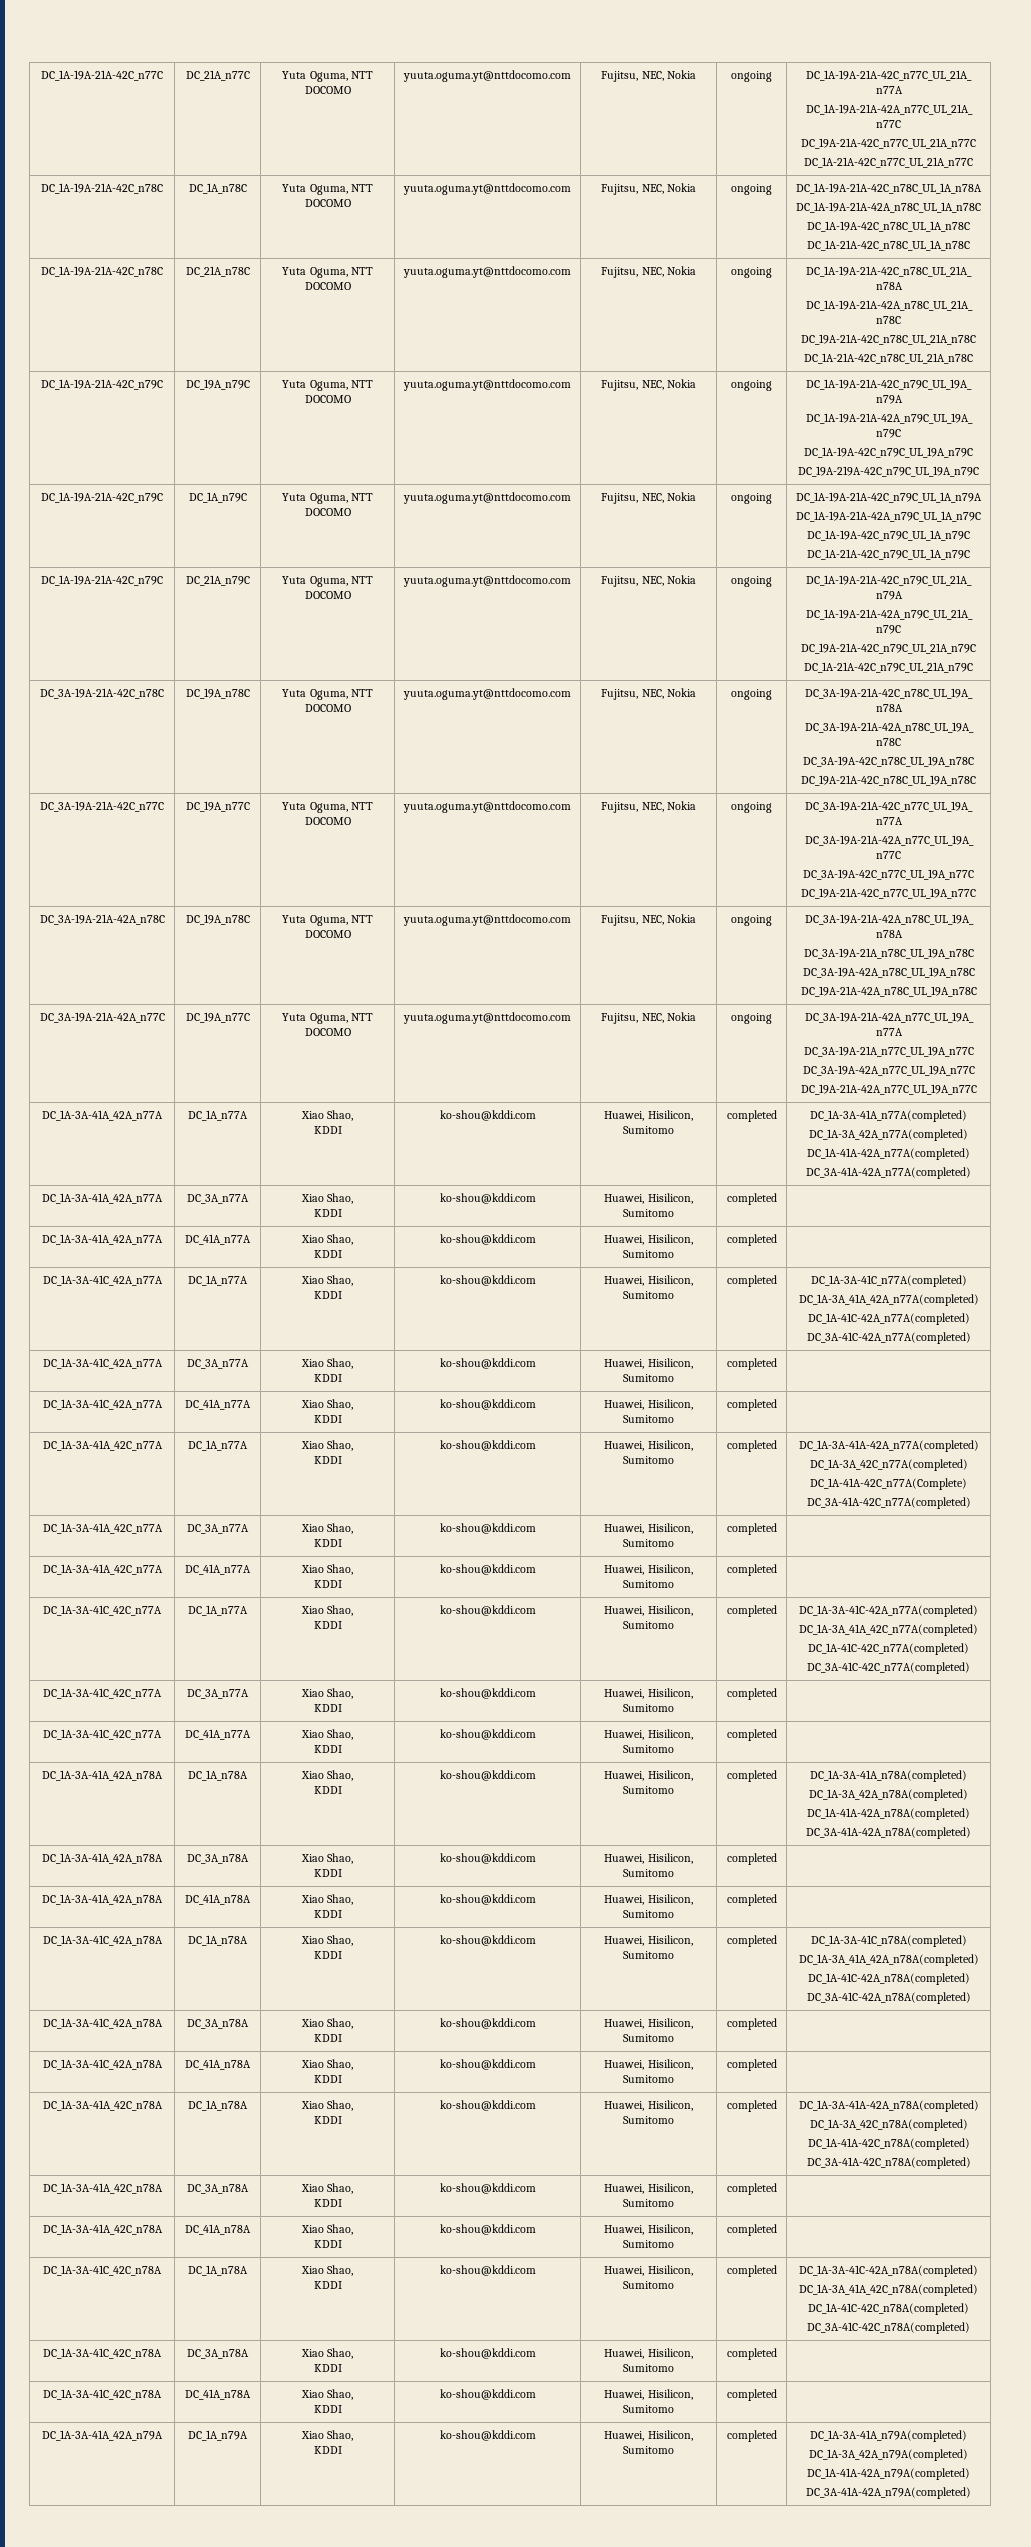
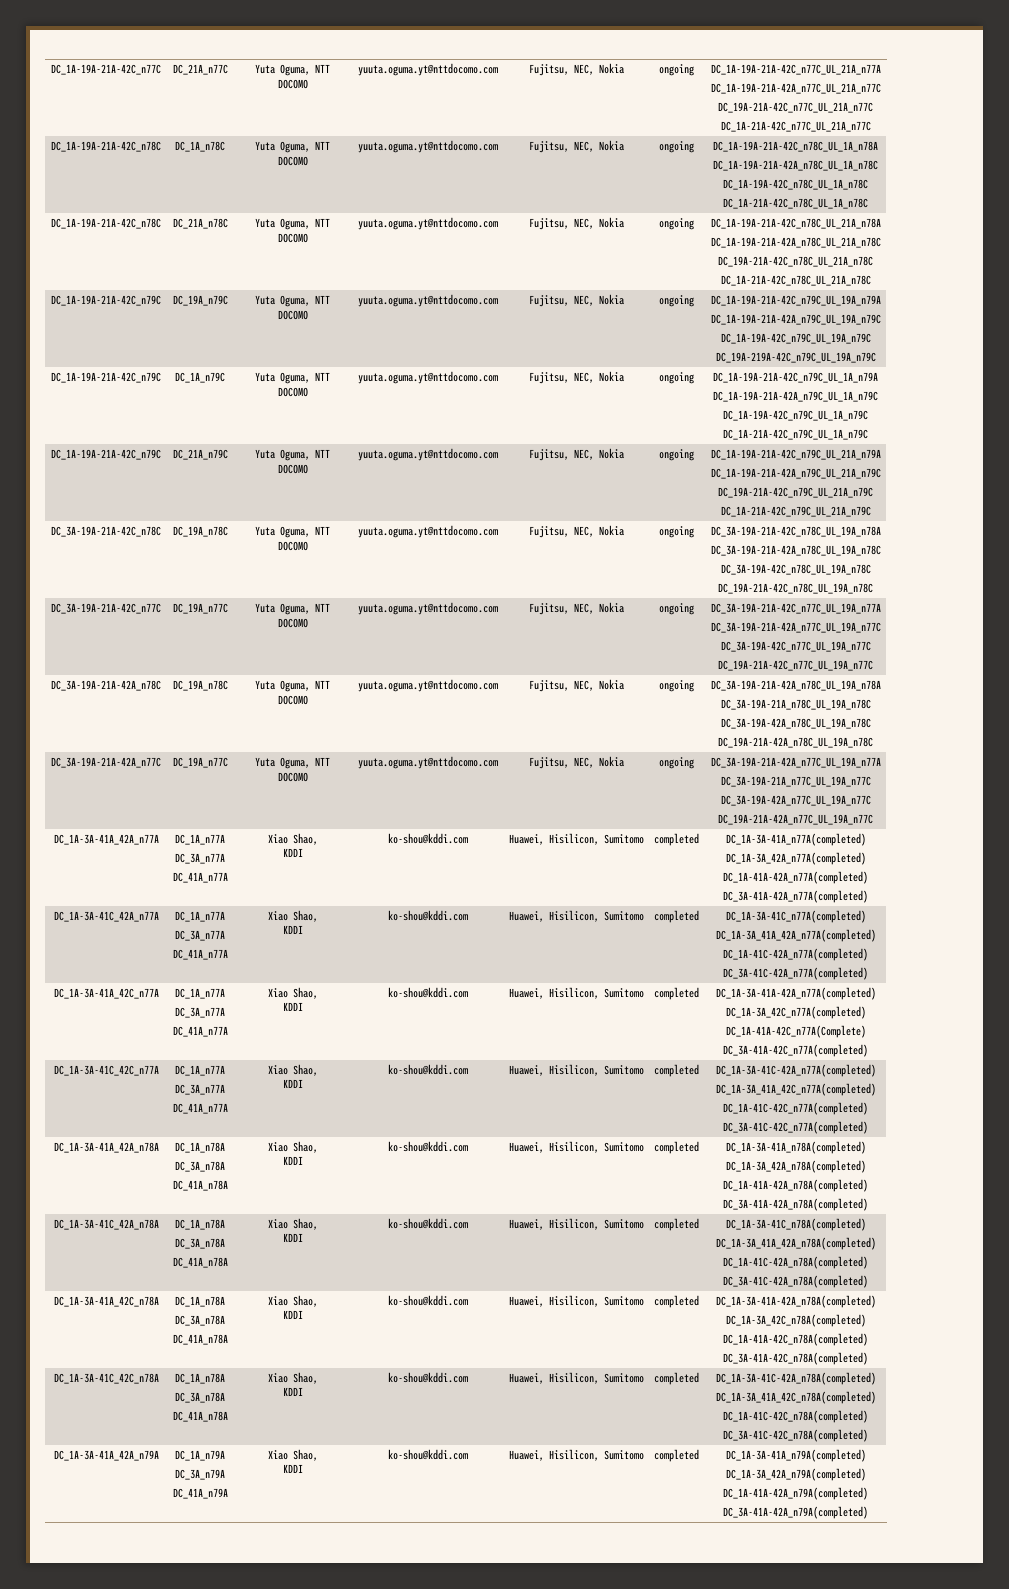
- DC_1A-3A-41A_42A_n77A | DC_1A_n77A | Xiao Shao,
+ DC_1A-3A-41A_42A_n77A | DC_1A_n77A
+ DC_3A_n77A
+ DC_41A_n77A | Xiao Shao,
- DC_1A-3A-41A_42A_n77A | DC_3A_n77A | Xiao Shao,
- KDDI | ko-shou@kddi.com | Huawei, Hisilicon, Sumitomo | completed |
- DC_1A-3A-41A_42A_n77A | DC_41A_n77A | Xiao Shao,
- KDDI | ko-shou@kddi.com | Huawei, Hisilicon, Sumitomo | completed |
- DC_1A-3A-41C_42A_n77A | DC_1A_n77A | Xiao Shao,
+ DC_1A-3A-41C_42A_n77A | DC_1A_n77A
+ DC_3A_n77A
+ DC_41A_n77A | Xiao Shao,
- DC_1A-3A-41C_42A_n77A | DC_3A_n77A | Xiao Shao,
- KDDI | ko-shou@kddi.com | Huawei, Hisilicon, Sumitomo | completed |
- DC_1A-3A-41C_42A_n77A | DC_41A_n77A | Xiao Shao,
- KDDI | ko-shou@kddi.com | Huawei, Hisilicon, Sumitomo | completed |
- DC_1A-3A-41A_42C_n77A | DC_1A_n77A | Xiao Shao,
+ DC_1A-3A-41A_42C_n77A | DC_1A_n77A
+ DC_3A_n77A
+ DC_41A_n77A | Xiao Shao,
- DC_1A-3A-41A_42C_n77A | DC_3A_n77A | Xiao Shao,
- KDDI | ko-shou@kddi.com | Huawei, Hisilicon, Sumitomo | completed |
- DC_1A-3A-41A_42C_n77A | DC_41A_n77A | Xiao Shao,
- KDDI | ko-shou@kddi.com | Huawei, Hisilicon, Sumitomo | completed |
- DC_1A-3A-41C_42C_n77A | DC_1A_n77A | Xiao Shao,
+ DC_1A-3A-41C_42C_n77A | DC_1A_n77A
+ DC_3A_n77A
+ DC_41A_n77A | Xiao Shao,
- DC_1A-3A-41C_42C_n77A | DC_3A_n77A | Xiao Shao,
- KDDI | ko-shou@kddi.com | Huawei, Hisilicon, Sumitomo | completed |
- DC_1A-3A-41C_42C_n77A | DC_41A_n77A | Xiao Shao,
- KDDI | ko-shou@kddi.com | Huawei, Hisilicon, Sumitomo | completed |
- DC_1A-3A-41A_42A_n78A | DC_1A_n78A | Xiao Shao,
+ DC_1A-3A-41A_42A_n78A | DC_1A_n78A
+ DC_3A_n78A
+ DC_41A_n78A | Xiao Shao,
- DC_1A-3A-41A_42A_n78A | DC_3A_n78A | Xiao Shao,
- KDDI | ko-shou@kddi.com | Huawei, Hisilicon, Sumitomo | completed |
- DC_1A-3A-41A_42A_n78A | DC_41A_n78A | Xiao Shao,
- KDDI | ko-shou@kddi.com | Huawei, Hisilicon, Sumitomo | completed |
- DC_1A-3A-41C_42A_n78A | DC_1A_n78A | Xiao Shao,
+ DC_1A-3A-41C_42A_n78A | DC_1A_n78A
+ DC_3A_n78A
+ DC_41A_n78A | Xiao Shao,
- DC_1A-3A-41C_42A_n78A | DC_3A_n78A | Xiao Shao,
- KDDI | ko-shou@kddi.com | Huawei, Hisilicon, Sumitomo | completed |
- DC_1A-3A-41C_42A_n78A | DC_41A_n78A | Xiao Shao,
- KDDI | ko-shou@kddi.com | Huawei, Hisilicon, Sumitomo | completed |
- DC_1A-3A-41A_42C_n78A | DC_1A_n78A | Xiao Shao,
+ DC_1A-3A-41A_42C_n78A | DC_1A_n78A
+ DC_3A_n78A
+ DC_41A_n78A | Xiao Shao,
- DC_1A-3A-41A_42C_n78A | DC_3A_n78A | Xiao Shao,
- KDDI | ko-shou@kddi.com | Huawei, Hisilicon, Sumitomo | completed |
- DC_1A-3A-41A_42C_n78A | DC_41A_n78A | Xiao Shao,
- KDDI | ko-shou@kddi.com | Huawei, Hisilicon, Sumitomo | completed |
- DC_1A-3A-41C_42C_n78A | DC_1A_n78A | Xiao Shao,
+ DC_1A-3A-41C_42C_n78A | DC_1A_n78A
+ DC_3A_n78A
+ DC_41A_n78A | Xiao Shao,
- DC_1A-3A-41C_42C_n78A | DC_3A_n78A | Xiao Shao,
- KDDI | ko-shou@kddi.com | Huawei, Hisilicon, Sumitomo | completed |
- DC_1A-3A-41C_42C_n78A | DC_41A_n78A | Xiao Shao,
- KDDI | ko-shou@kddi.com | Huawei, Hisilicon, Sumitomo | completed |
- DC_1A-3A-41A_42A_n79A | DC_1A_n79A | Xiao Shao,
+ DC_1A-3A-41A_42A_n79A | DC_1A_n79A
+ DC_3A_n79A
+ DC_41A_n79A | Xiao Shao,

